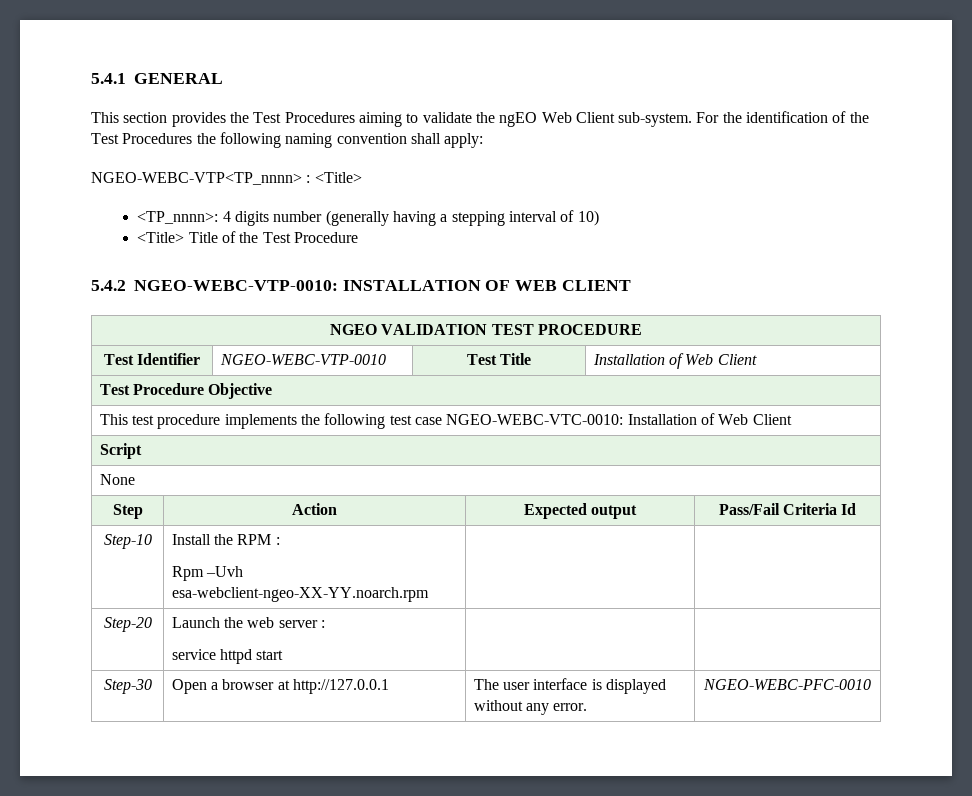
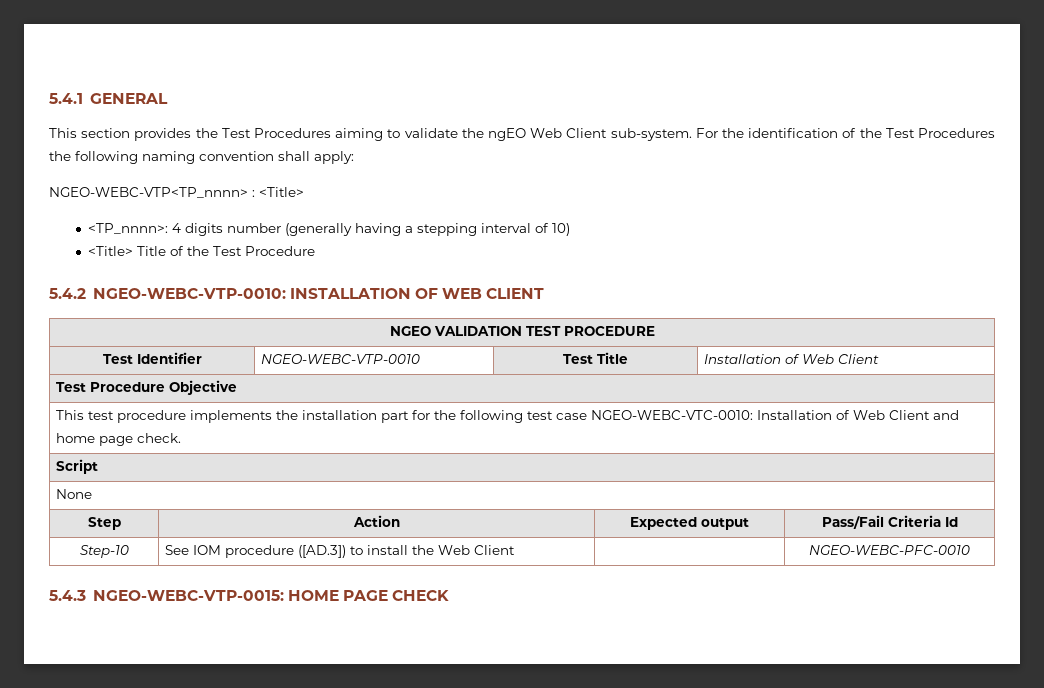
- This test procedure implements the following test case NGEO-WEBC-VTC-0010: Installation of Web Client
+ This test procedure implements the installation part for the following test case NGEO-WEBC-VTC-0010: Installation of Web Client and home page check.
- Step-10 | Install the RPM :
- Rpm –Uvh esa-webclient-ngeo-XX-YY.noarch.rpm | |
- Step-20 | Launch the web server :
- service httpd start | |
- Step-30 | Open a browser at http://127.0.0.1 | The user interface is displayed without any error. | NGEO-WEBC-PFC-0010
+ Step-10 | See IOM procedure ([AD.3]) to install the Web Client | | NGEO-WEBC-PFC-0010
+ 5.4.3 NGEO-WEBC-VTP-0015: HOME PAGE CHECK

